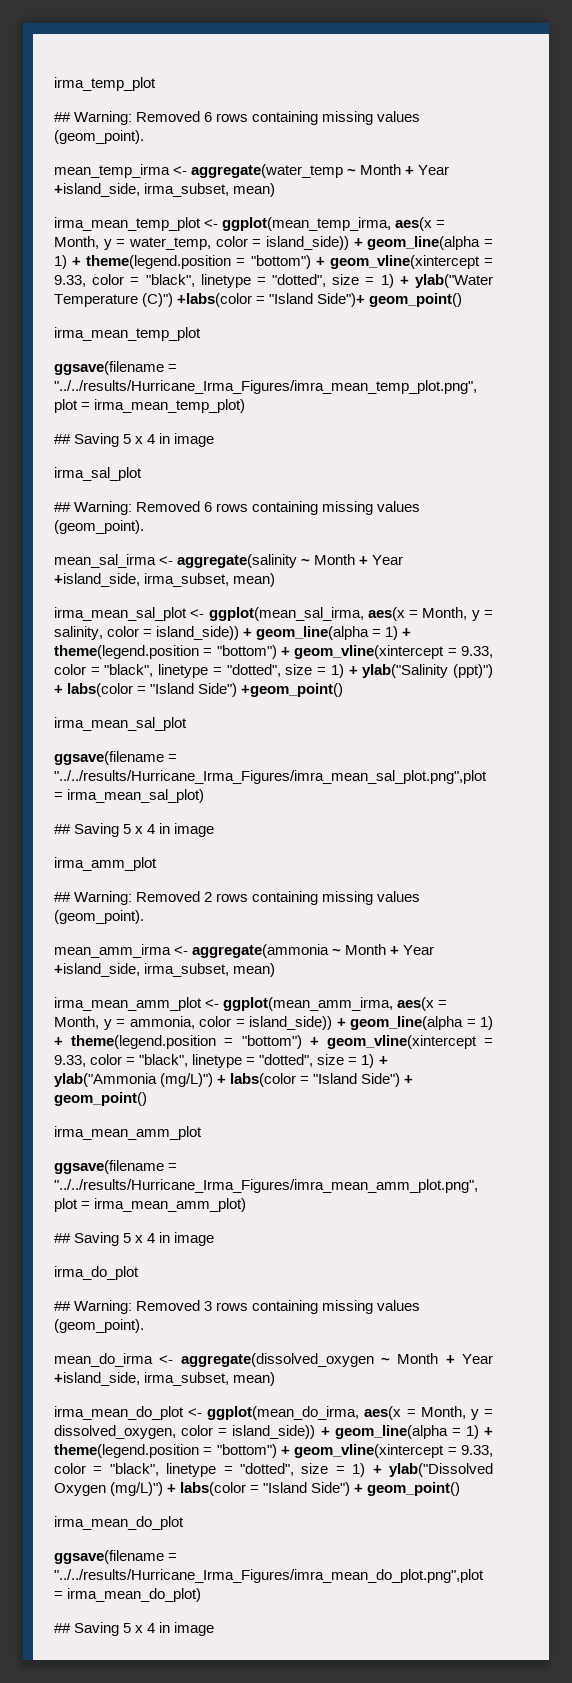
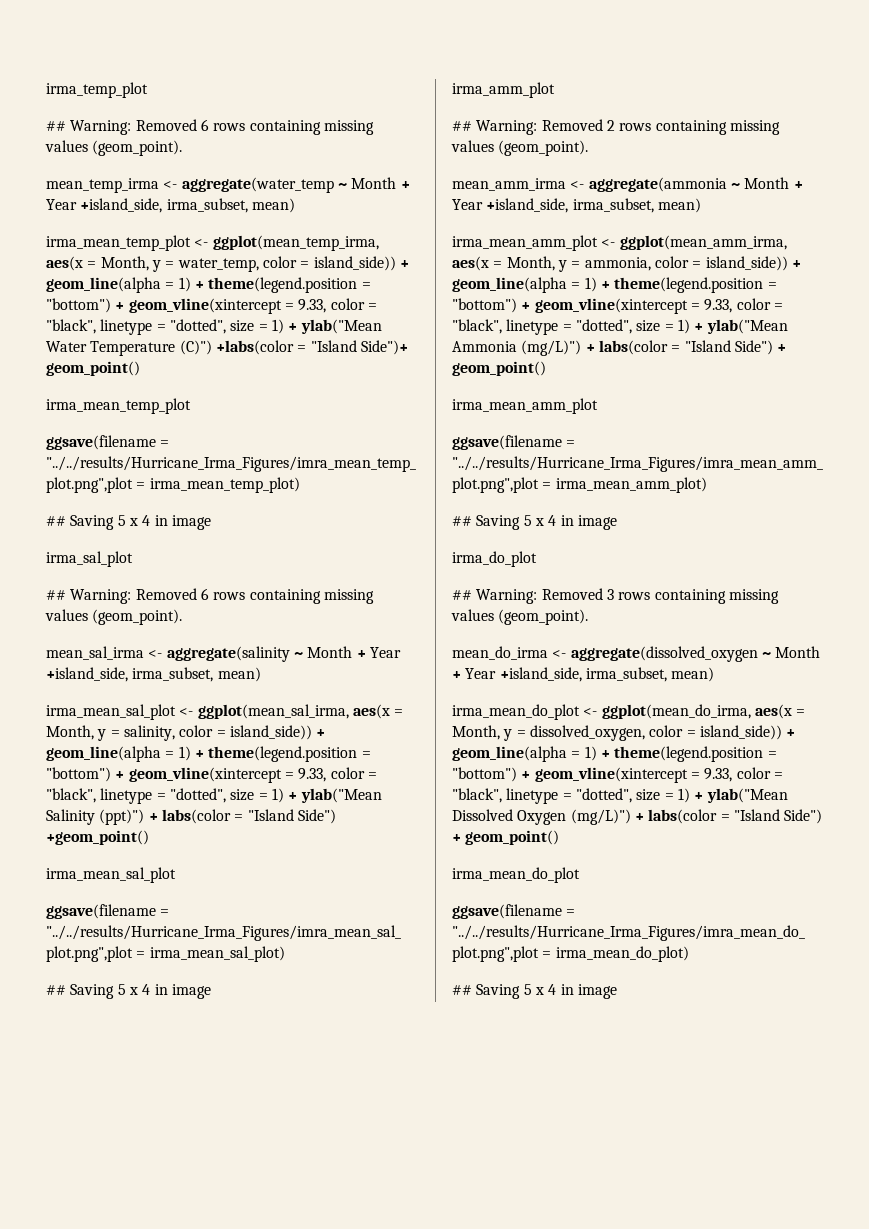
- irma_mean_temp_plot <- ggplot(mean_temp_irma, aes(x = Month, y = water_temp, color = island_side)) + geom_line(alpha = 1) + theme(legend.position = "bottom") + geom_vline(xintercept = 9.33, color = "black", linetype = "dotted", size = 1) + ylab("Water Temperature (C)") +labs(color = "Island Side")+ geom_point()
+ irma_mean_temp_plot <- ggplot(mean_temp_irma, aes(x = Month, y = water_temp, color = island_side)) + geom_line(alpha = 1) + theme(legend.position = "bottom") + geom_vline(xintercept = 9.33, color = "black", linetype = "dotted", size = 1) + ylab("Mean Water Temperature (C)") +labs(color = "Island Side")+ geom_point()
- irma_mean_sal_plot <- ggplot(mean_sal_irma, aes(x = Month, y = salinity, color = island_side)) + geom_line(alpha = 1) + theme(legend.position = "bottom") + geom_vline(xintercept = 9.33, color = "black", linetype = "dotted", size = 1) + ylab("Salinity (ppt)") + labs(color = "Island Side") +geom_point()
+ irma_mean_sal_plot <- ggplot(mean_sal_irma, aes(x = Month, y = salinity, color = island_side)) + geom_line(alpha = 1) + theme(legend.position = "bottom") + geom_vline(xintercept = 9.33, color = "black", linetype = "dotted", size = 1) + ylab("Mean Salinity (ppt)") + labs(color = "Island Side") +geom_point()
- irma_mean_amm_plot <- ggplot(mean_amm_irma, aes(x = Month, y = ammonia, color = island_side)) + geom_line(alpha = 1) + theme(legend.position = "bottom") + geom_vline(xintercept = 9.33, color = "black", linetype = "dotted", size = 1) + ylab("Ammonia (mg/L)") + labs(color = "Island Side") + geom_point()
+ irma_mean_amm_plot <- ggplot(mean_amm_irma, aes(x = Month, y = ammonia, color = island_side)) + geom_line(alpha = 1) + theme(legend.position = "bottom") + geom_vline(xintercept = 9.33, color = "black", linetype = "dotted", size = 1) + ylab("Mean Ammonia (mg/L)") + labs(color = "Island Side") + geom_point()
- irma_mean_do_plot <- ggplot(mean_do_irma, aes(x = Month, y = dissolved_oxygen, color = island_side)) + geom_line(alpha = 1) + theme(legend.position = "bottom") + geom_vline(xintercept = 9.33, color = "black", linetype = "dotted", size = 1) + ylab("Dissolved Oxygen (mg/L)") + labs(color = "Island Side") + geom_point()
+ irma_mean_do_plot <- ggplot(mean_do_irma, aes(x = Month, y = dissolved_oxygen, color = island_side)) + geom_line(alpha = 1) + theme(legend.position = "bottom") + geom_vline(xintercept = 9.33, color = "black", linetype = "dotted", size = 1) + ylab("Mean Dissolved Oxygen (mg/L)") + labs(color = "Island Side") + geom_point()

